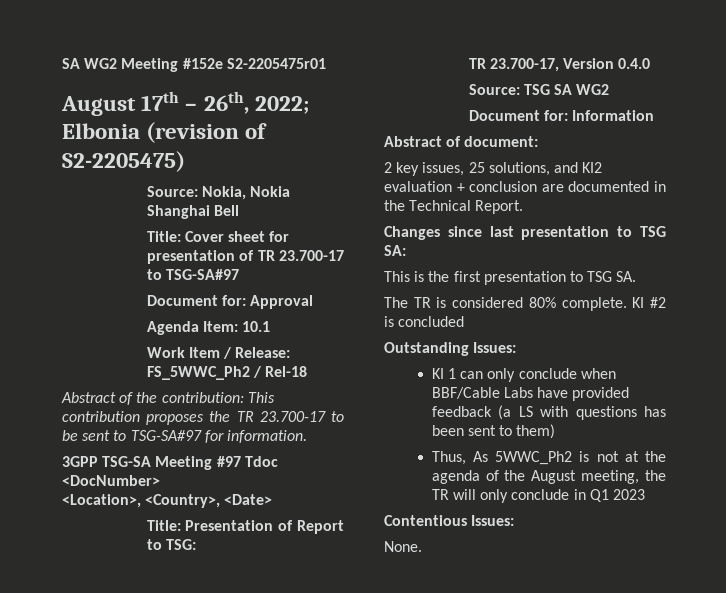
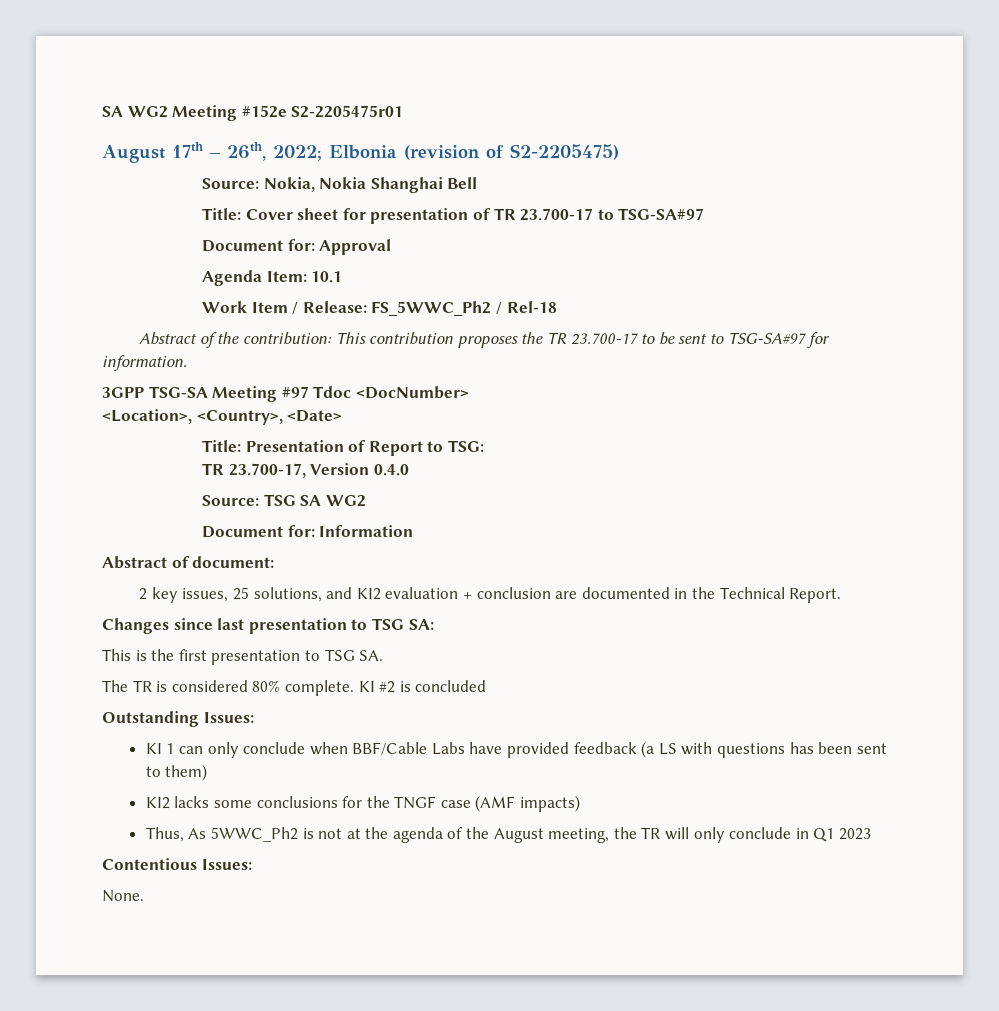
+ KI2 lacks some conclusions for the TNGF case (AMF impacts)

